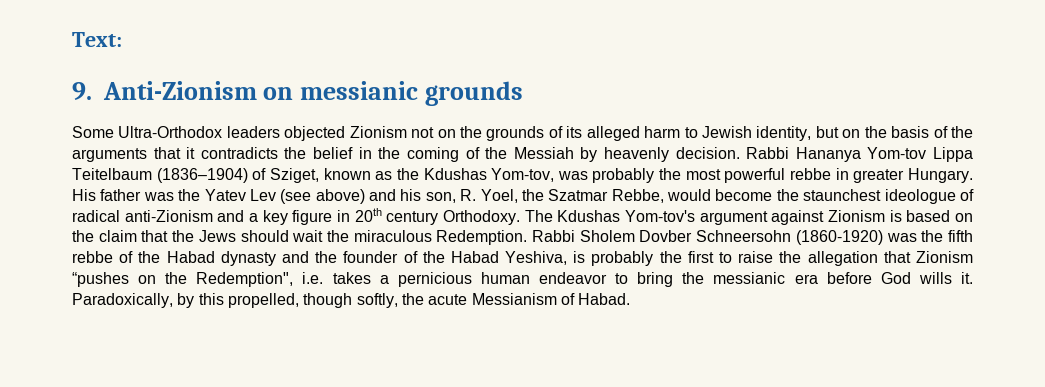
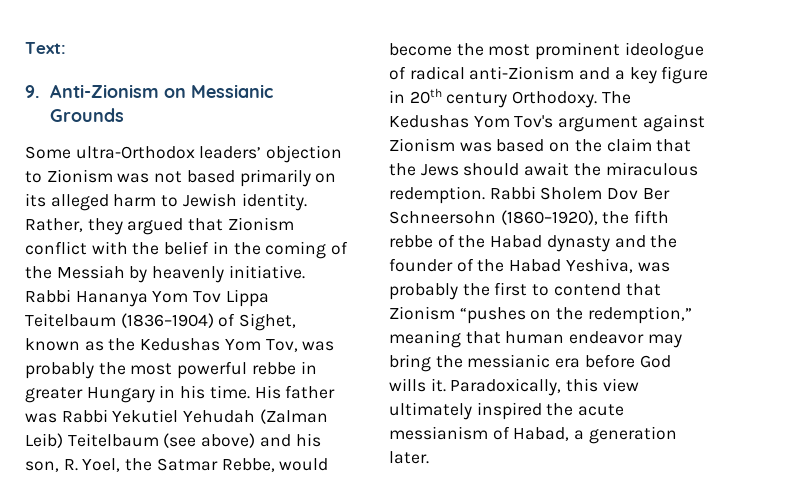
- 9. Anti-Zionism on messianic grounds
+ 9. Anti-Zionism on Messianic Grounds
- Some Ultra-Orthodox leaders objected Zionism not on the grounds of its alleged harm to Jewish identity, but on the basis of the arguments that it contradicts the belief in the coming of the Messiah by heavenly decision.
+ Some ultra-Orthodox leaders’ objection to Zionism was not based primarily on its alleged harm to Jewish identity. Rather, they argued that Zionism conflict with the belief in the coming of the Messiah by heavenly initiative.
- Rabbi Hananya Yom-tov Lippa Teitelbaum (1836–1904) of Sziget, known as the Kdushas Yom-tov, was probably the most powerful rebbe in greater Hungary. His father was the Yatev Lev (see above) and his son, R. Yoel, the Szatmar Rebbe, would become the staunchest ideologue of radical anti-Zionism and a key figure in 20th century Orthodoxy.
+ Rabbi Hananya Yom Tov Lippa Teitelbaum (1836–1904) of Sighet, known as the Kedushas Yom Tov, was probably the most powerful rebbe in greater Hungary in his time. His father was Rabbi Yekutiel Yehudah (Zalman Leib) Teitelbaum (see above) and his son, R. Yoel, the Satmar Rebbe, would become the most prominent ideologue of radical anti-Zionism and a key figure in 20th century Orthodoxy.
- The Kdushas Yom-tov's argument against Zionism is based on the claim that the Jews should wait the miraculous Redemption.
+ The Kedushas Yom Tov's argument against Zionism was based on the claim that the Jews should await the miraculous redemption.
- Rabbi Sholem Dovber Schneersohn (1860-1920) was the fifth rebbe of the Habad dynasty and the founder of the Habad Yeshiva, is probably the first to raise the allegation that Zionism “pushes on the Redemption", i.e. takes a pernicious human endeavor to bring the messianic era before God wills it.
+ Rabbi Sholem Dov Ber Schneersohn (1860–1920), the fifth rebbe of the Habad dynasty and the founder of the Habad Yeshiva, was probably the first to contend that Zionism “pushes on the redemption,” meaning that human endeavor may bring the messianic era before God wills it.
- Paradoxically, by this propelled, though softly, the acute Messianism of Habad.
+ Paradoxically, this view ultimately inspired the acute messianism of Habad, a generation later.

